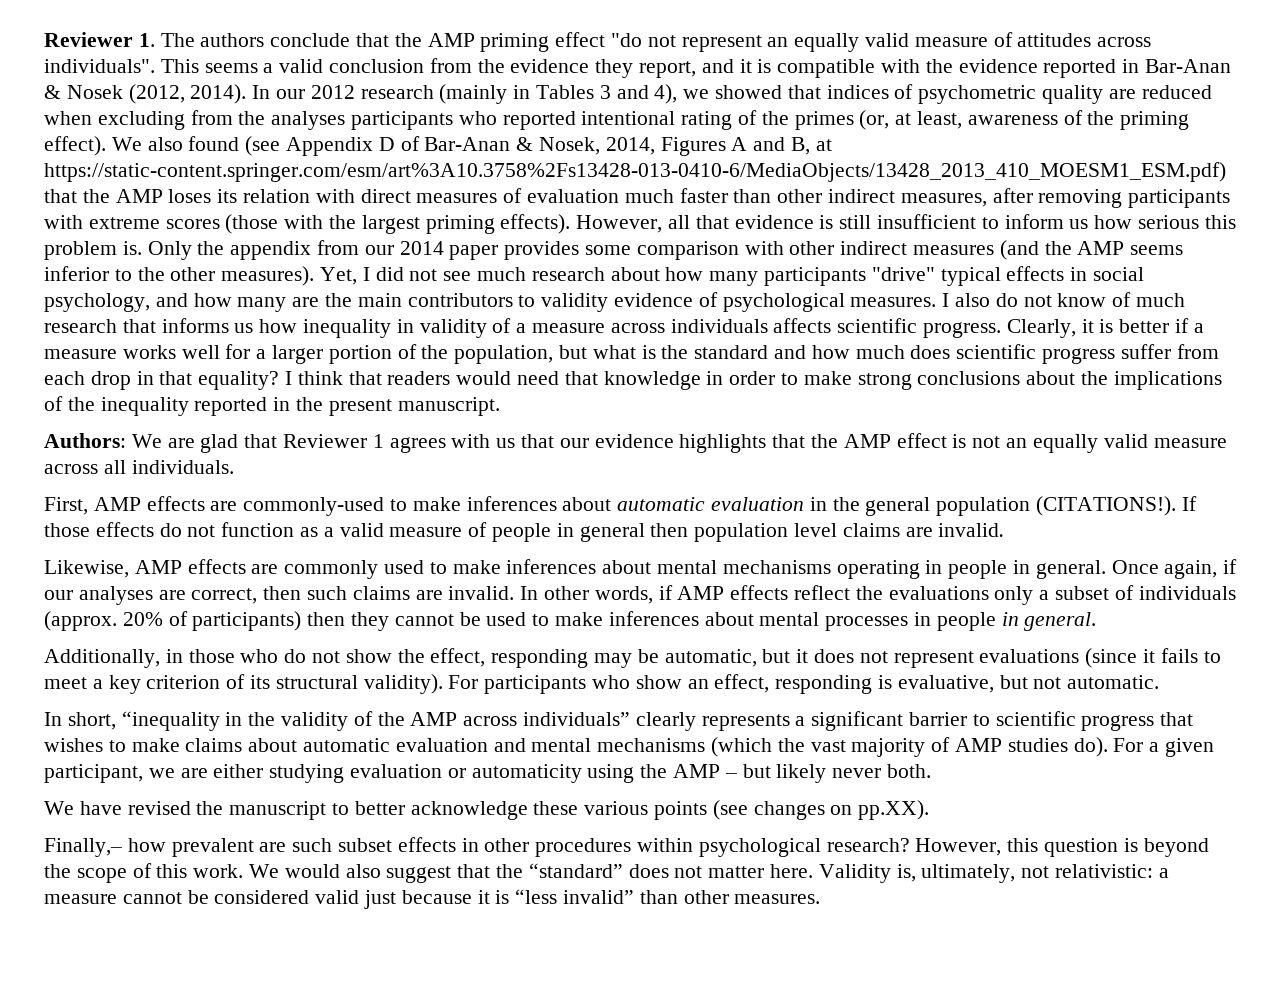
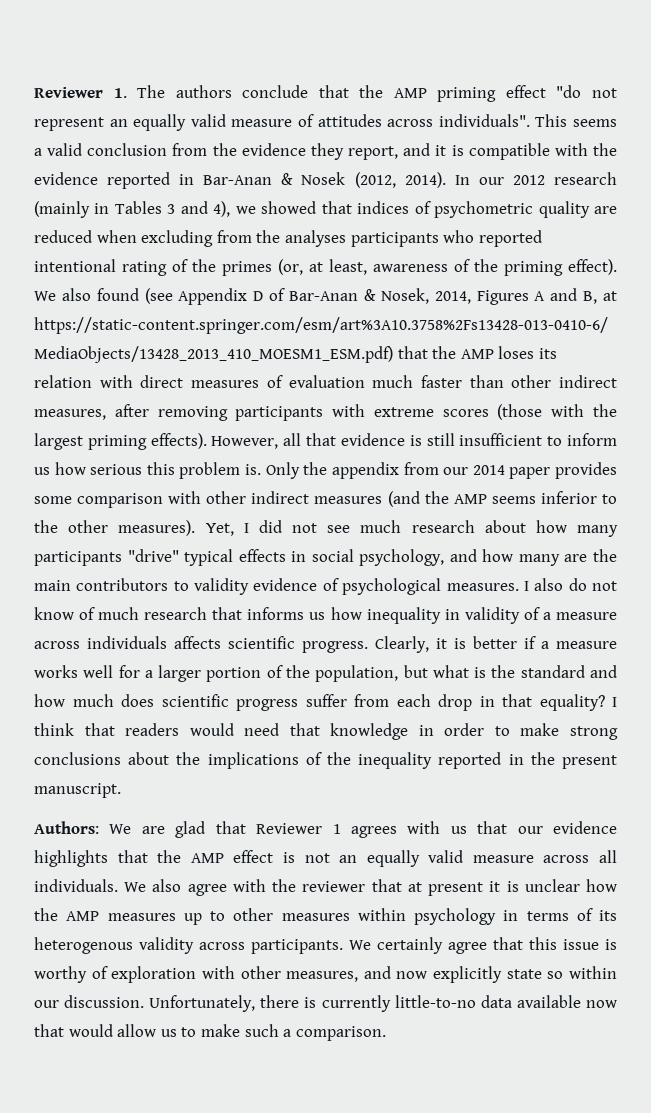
- Authors: We are glad that Reviewer 1 agrees with us that our evidence highlights that the AMP effect is not an equally valid measure across all individuals.
- First, AMP effects are commonly-used to make inferences about automatic evaluation in the general population (CITATIONS!). If those effects do not function as a valid measure of people in general then population level claims are invalid.
- Likewise, AMP effects are commonly used to make inferences about mental mechanisms operating in people in general. Once again, if our analyses are correct, then such claims are invalid. In other words, if AMP effects reflect the evaluations only a subset of individuals (approx. 20% of participants) then they cannot be used to make inferences about mental processes in people in general.
- Additionally, in those who do not show the effect, responding may be automatic, but it does not represent evaluations (since it fails to meet a key criterion of its structural validity). For participants who show an effect, responding is evaluative, but not automatic.
- In short, “inequality in the validity of the AMP across individuals” clearly represents a significant barrier to scientific progress that wishes to make claims about automatic evaluation and mental mechanisms (which the vast majority of AMP studies do). For a given participant, we are either studying evaluation or automaticity using the AMP – but likely never both.
- We have revised the manuscript to better acknowledge these various points (see changes on pp.XX).
- Finally,– how prevalent are such subset effects in other procedures within psychological research? However, this question is beyond the scope of this work. We would also suggest that the “standard” does not matter here. Validity is, ultimately, not relativistic: a measure cannot be considered valid just because it is “less invalid” than other measures.
+ Authors: We are glad that Reviewer 1 agrees with us that our evidence highlights that the AMP effect is not an equally valid measure across all individuals. We also agree with the reviewer that at present it is unclear how the AMP measures up to other measures within psychology in terms of its heterogenous validity across participants. We certainly agree that this issue is worthy of exploration with other measures, and now explicitly state so within our discussion. Unfortunately, there is currently little-to-no data available now that would allow us to make such a comparison.

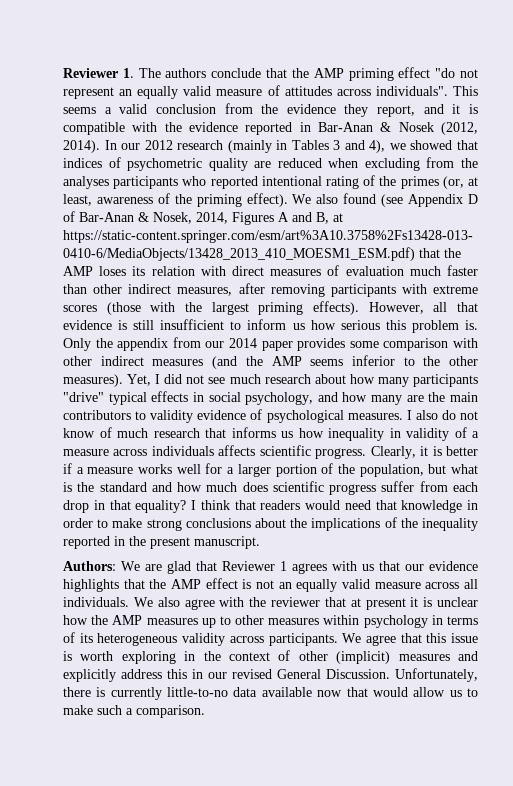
- We also agree with the reviewer that at present it is unclear how the AMP measures up to other measures within psychology in terms of its heterogenous validity across participants.
+ We also agree with the reviewer that at present it is unclear how the AMP measures up to other measures within psychology in terms of its heterogeneous validity across participants.
- We certainly agree that this issue is worthy of exploration with other measures, and now explicitly state so within our discussion.
+ We agree that this issue is worth exploring in the context of other (implicit) measures and explicitly address this in our revised General Discussion.

